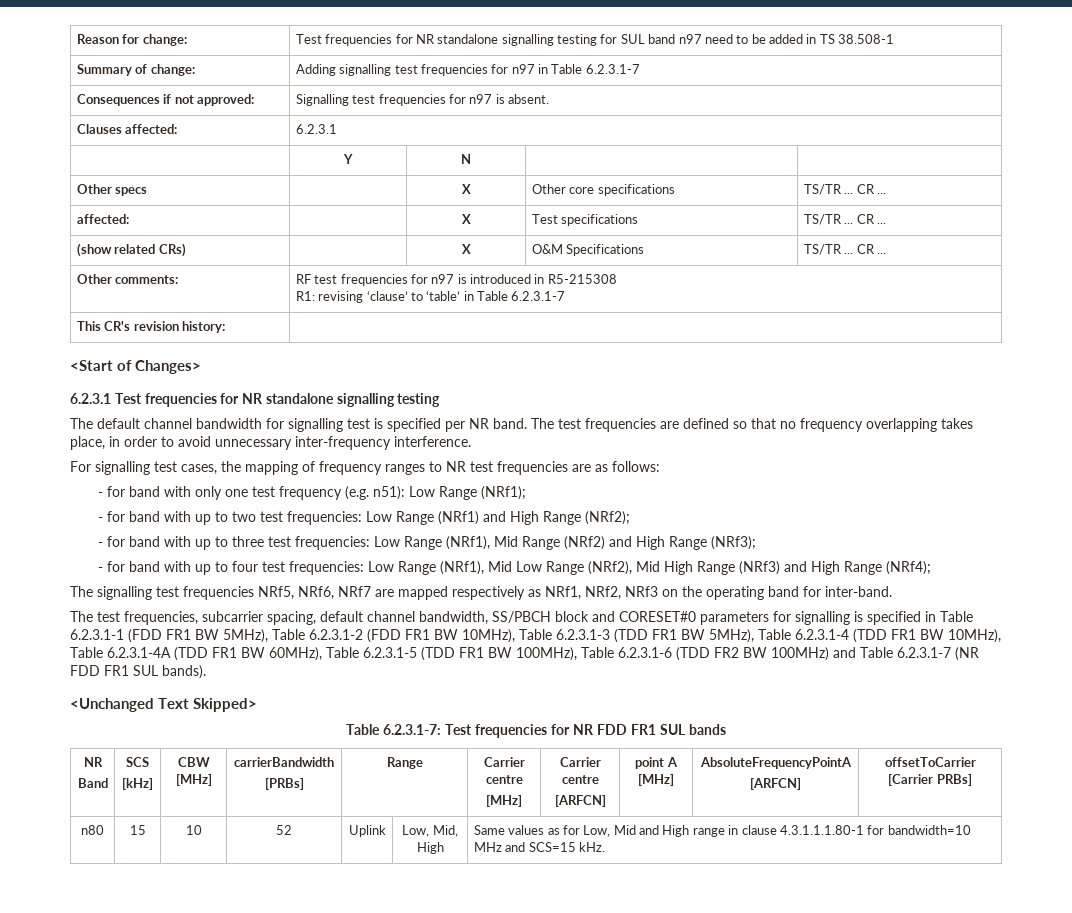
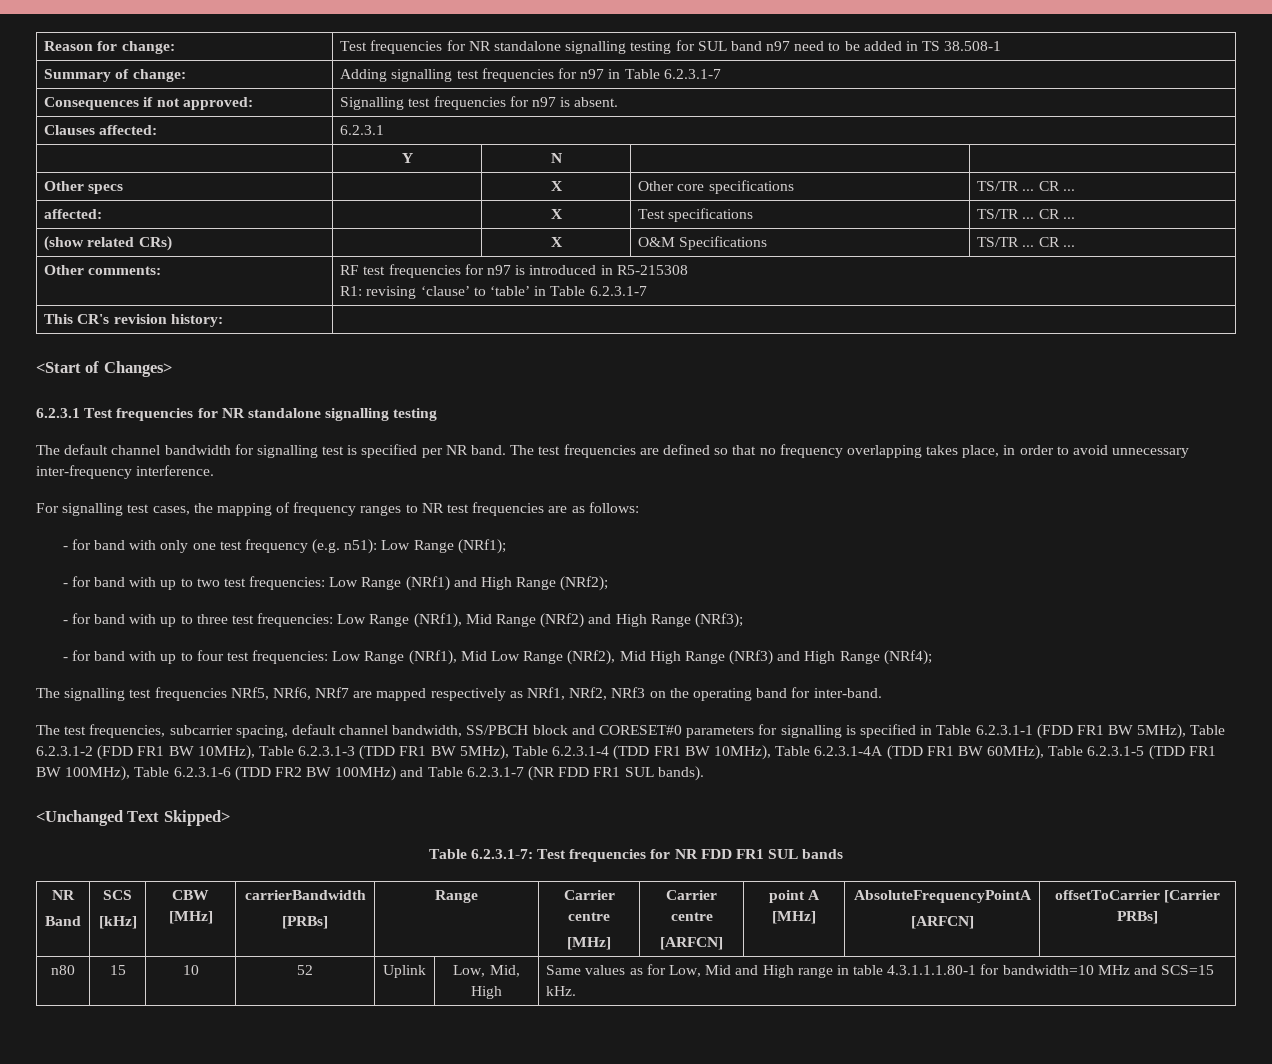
- n80 | 15 | 10 | 52 | Uplink | Low, Mid, High | Same values as for Low, Mid and High range in clause 4.3.1.1.1.80-1 for bandwidth=10 MHz and SCS=15 kHz.
+ n80 | 15 | 10 | 52 | Uplink | Low, Mid, High | Same values as for Low, Mid and High range in table 4.3.1.1.1.80-1 for bandwidth=10 MHz and SCS=15 kHz.

